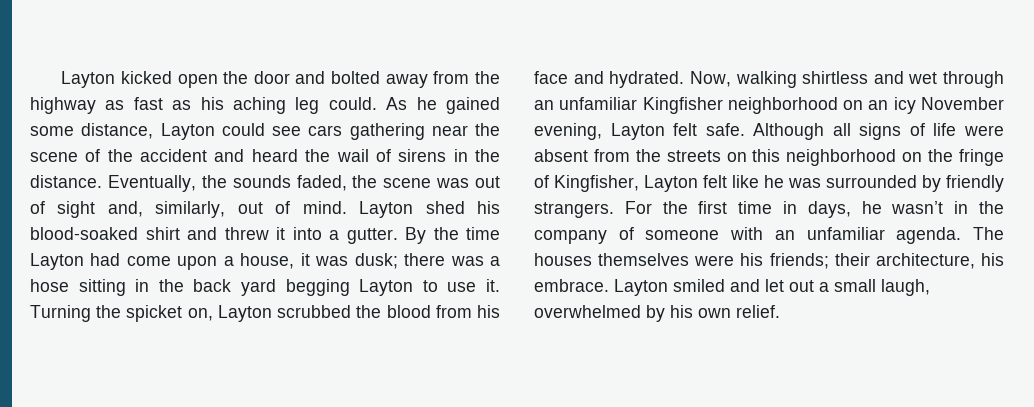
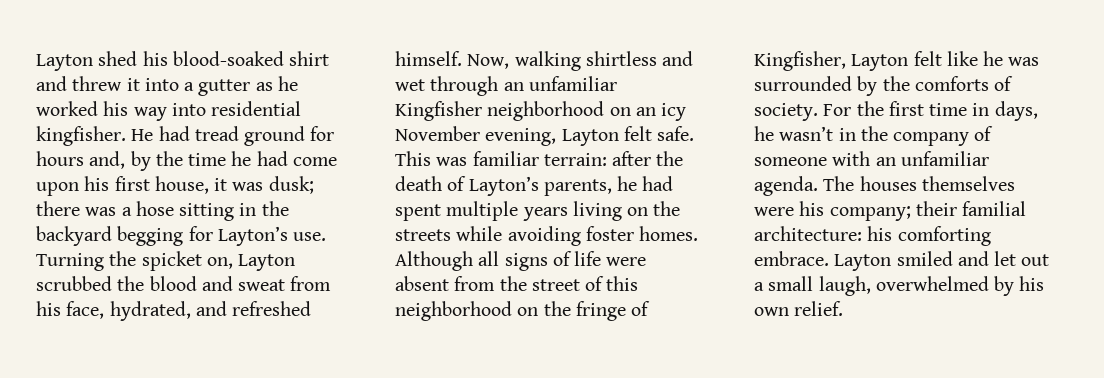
- Layton kicked open the door and bolted away from the highway as fast as his aching leg could. As he gained some distance, Layton could see cars gathering near the scene of the accident and heard the wail of sirens in the distance. Eventually, the sounds faded, the scene was out of sight and, similarly, out of mind. Layton shed his blood-soaked shirt and threw it into a gutter. By the time Layton had come upon a house, it was dusk; there was a hose sitting in the back yard begging Layton to use it.
+ Layton shed his blood-soaked shirt and threw it into a gutter as he worked his way into residential kingfisher. He had tread ground for hours and, by the time he had come upon his first house, it was dusk; there was a hose sitting in the backyard begging for Layton’s use.
- Turning the spicket on, Layton scrubbed the blood from his face and hydrated.
+ Turning the spicket on, Layton scrubbed the blood and sweat from his face, hydrated, and refreshed himself.
+ This was familiar terrain: after the death of Layton’s parents, he had spent multiple years living on the streets while avoiding foster homes.
- Although all signs of life were absent from the streets on this neighborhood on the fringe of Kingfisher, Layton felt like he was surrounded by friendly strangers.
+ Although all signs of life were absent from the street of this neighborhood on the fringe of Kingfisher, Layton felt like he was surrounded by the comforts of society.
- The houses themselves were his friends; their architecture, his embrace.
+ The houses themselves were his company; their familial architecture: his comforting embrace.

